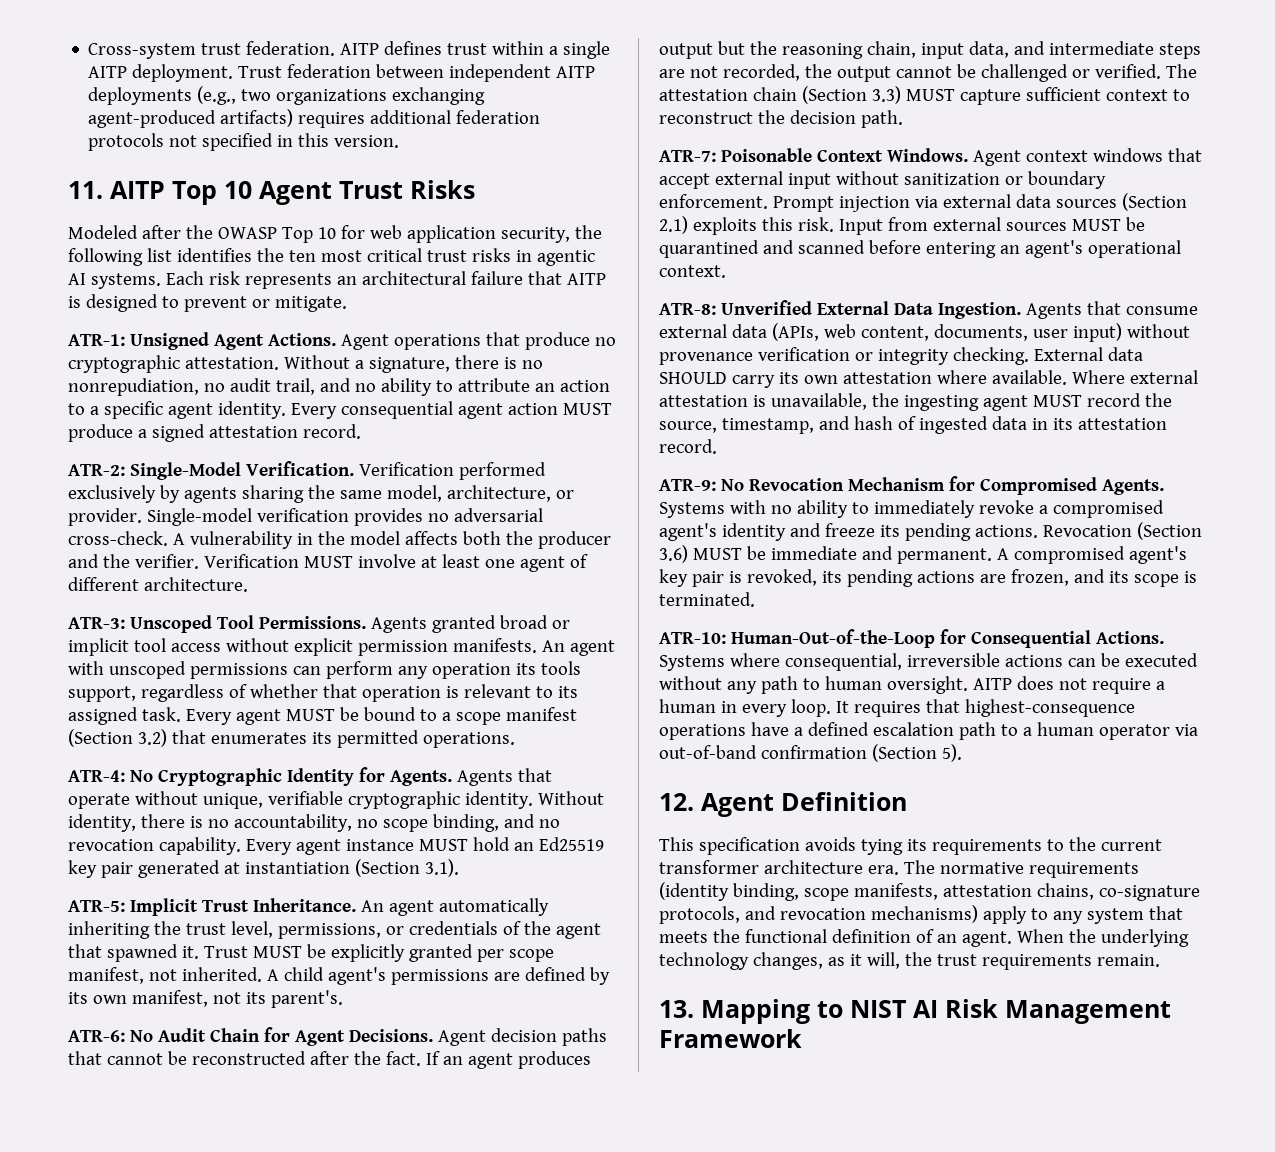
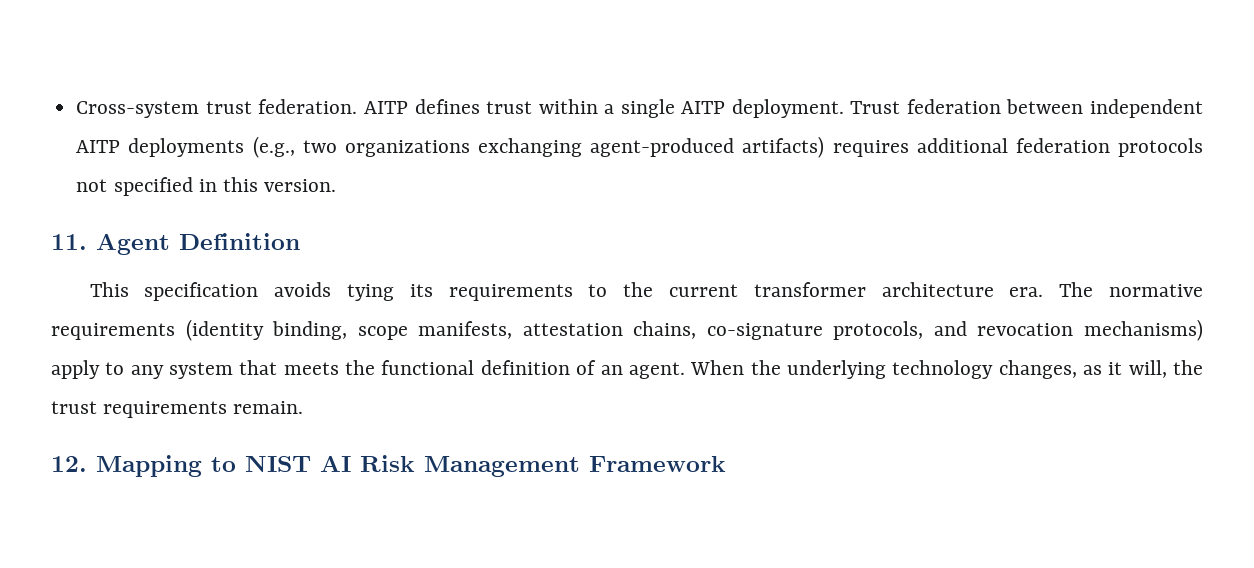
- 11. AITP Top 10 Agent Trust Risks
- Modeled after the OWASP Top 10 for web application security, the following list identifies the ten most critical trust risks in agentic AI systems. Each risk represents an architectural failure that AITP is designed to prevent or mitigate.
- ATR-1: Unsigned Agent Actions. Agent operations that produce no cryptographic attestation. Without a signature, there is no nonrepudiation, no audit trail, and no ability to attribute an action to a specific agent identity. Every consequential agent action MUST produce a signed attestation record.
- ATR-2: Single-Model Verification. Verification performed exclusively by agents sharing the same model, architecture, or provider. Single-model verification provides no adversarial cross-check. A vulnerability in the model affects both the producer and the verifier. Verification MUST involve at least one agent of different architecture.
- ATR-3: Unscoped Tool Permissions. Agents granted broad or implicit tool access without explicit permission manifests. An agent with unscoped permissions can perform any operation its tools support, regardless of whether that operation is relevant to its assigned task. Every agent MUST be bound to a scope manifest (Section 3.2) that enumerates its permitted operations.
- ATR-4: No Cryptographic Identity for Agents. Agents that operate without unique, verifiable cryptographic identity. Without identity, there is no accountability, no scope binding, and no revocation capability. Every agent instance MUST hold an Ed25519 key pair generated at instantiation (Section 3.1).
- ATR-5: Implicit Trust Inheritance. An agent automatically inheriting the trust level, permissions, or credentials of the agent that spawned it. Trust MUST be explicitly granted per scope manifest, not inherited. A child agent's permissions are defined by its own manifest, not its parent's.
- ATR-6: No Audit Chain for Agent Decisions. Agent decision paths that cannot be reconstructed after the fact. If an agent produces output but the reasoning chain, input data, and intermediate steps are not recorded, the output cannot be challenged or verified. The attestation chain (Section 3.3) MUST capture sufficient context to reconstruct the decision path.
- ATR-7: Poisonable Context Windows. Agent context windows that accept external input without sanitization or boundary enforcement. Prompt injection via external data sources (Section 2.1) exploits this risk. Input from external sources MUST be quarantined and scanned before entering an agent's operational context.
- ATR-8: Unverified External Data Ingestion. Agents that consume external data (APIs, web content, documents, user input) without provenance verification or integrity checking. External data SHOULD carry its own attestation where available. Where external attestation is unavailable, the ingesting agent MUST record the source, timestamp, and hash of ingested data in its attestation record.
- ATR-9: No Revocation Mechanism for Compromised Agents. Systems with no ability to immediately revoke a compromised agent's identity and freeze its pending actions. Revocation (Section 3.6) MUST be immediate and permanent. A compromised agent's key pair is revoked, its pending actions are frozen, and its scope is terminated.
- ATR-10: Human-Out-of-the-Loop for Consequential Actions. Systems where consequential, irreversible actions can be executed without any path to human oversight. AITP does not require a human in every loop. It requires that highest-consequence operations have a defined escalation path to a human operator via out-of-band confirmation (Section 5).
- 12. Agent Definition
+ 11. Agent Definition
- 13. Mapping to NIST AI Risk Management Framework
+ 12. Mapping to NIST AI Risk Management Framework

